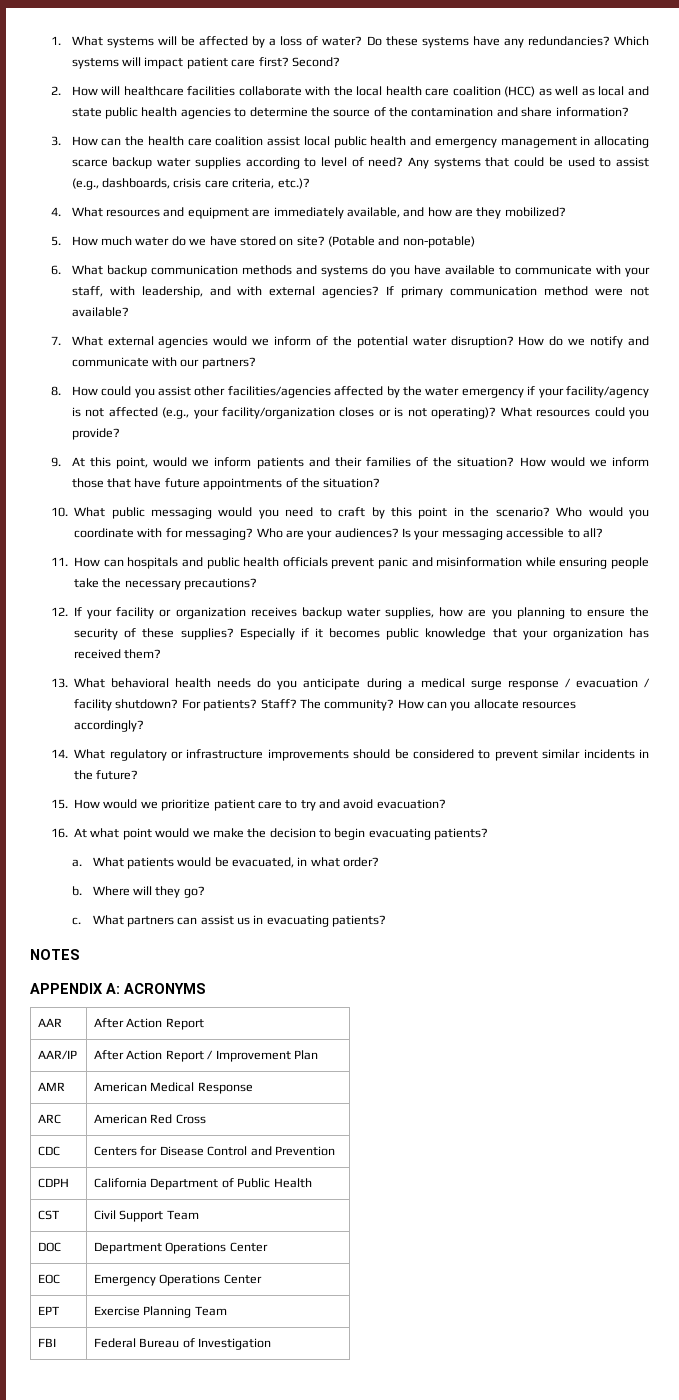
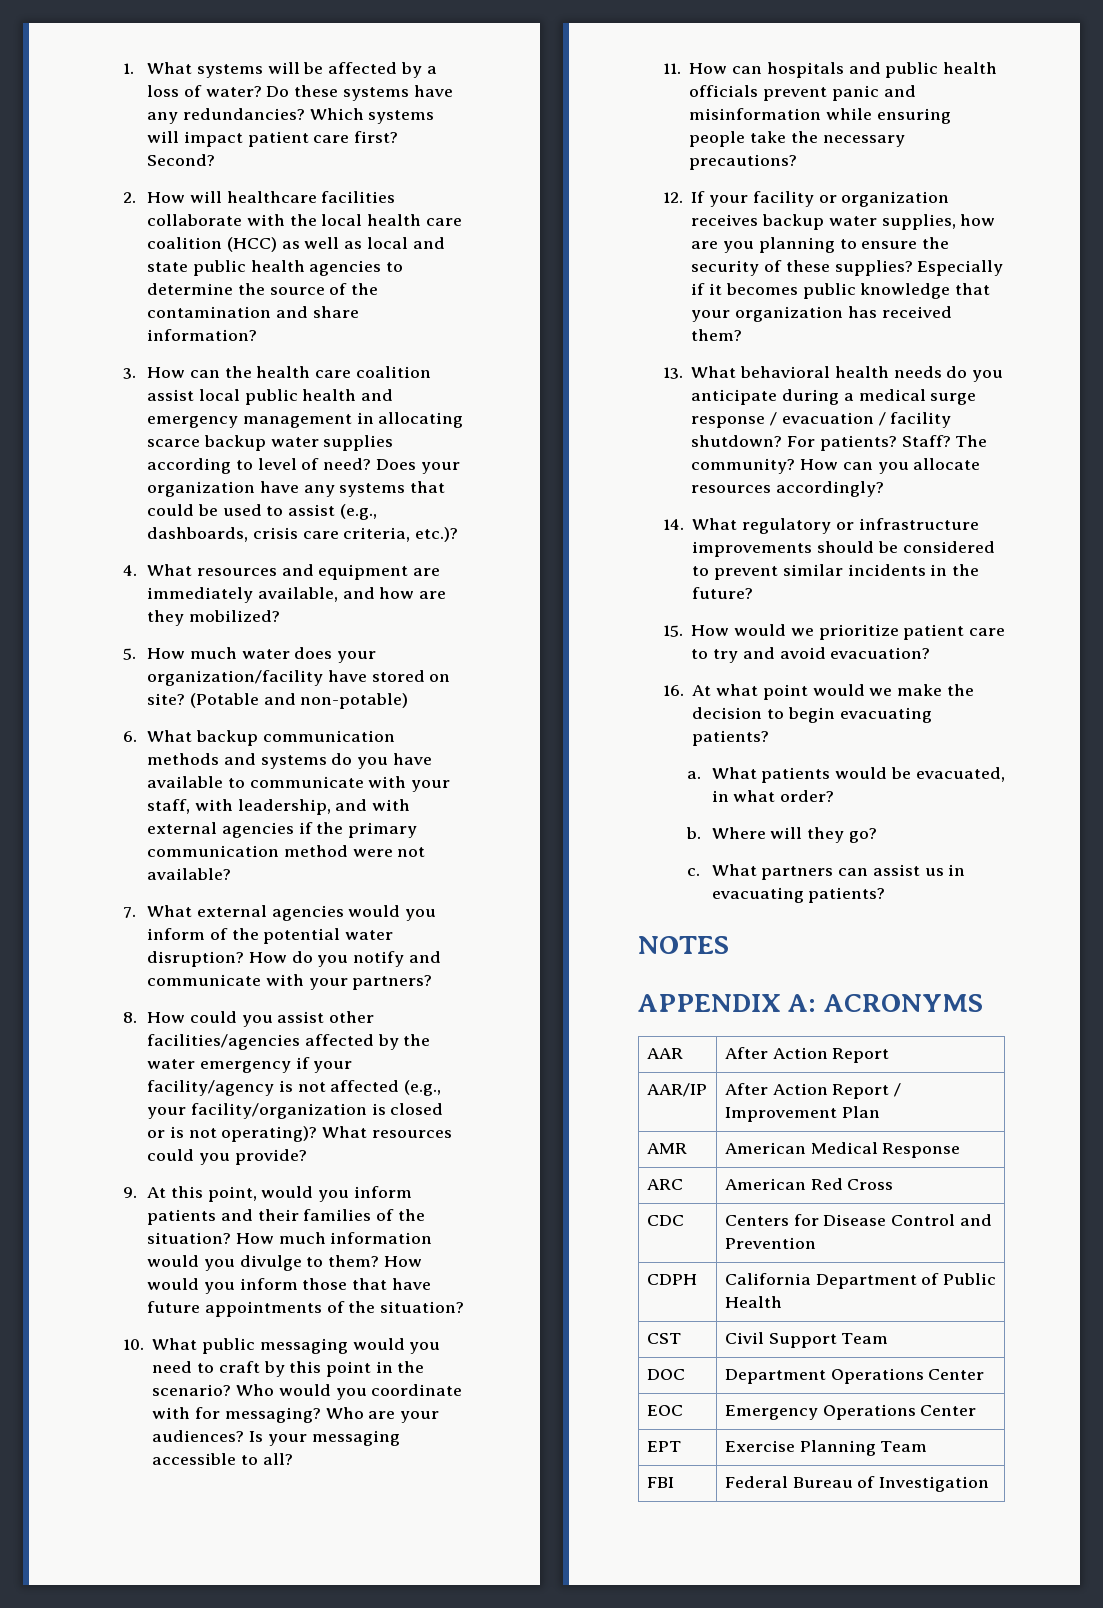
- Any systems that could be used to assist (e.g., dashboards, crisis care criteria, etc.)?
+ Does your organization have any systems that could be used to assist (e.g., dashboards, crisis care criteria, etc.)?
- 5. How much water do we have stored on site?
+ 5. How much water does your organization/facility have stored on site?
- 6. What backup communication methods and systems do you have available to communicate with your staff, with leadership, and with external agencies? If primary communication method were not available?
+ 6. What backup communication methods and systems do you have available to communicate with your staff, with leadership, and with external agencies if the primary communication method were not available?
- 7. What external agencies would we inform of the potential water disruption?
+ 7. What external agencies would you inform of the potential water disruption?
- How do we notify and communicate with our partners?
+ How do you notify and communicate with your partners?
- 8. How could you assist other facilities/agencies affected by the water emergency if your facility/agency is not affected (e.g., your facility/organization closes or is not operating)?
+ 8. How could you assist other facilities/agencies affected by the water emergency if your facility/agency is not affected (e.g., your facility/organization is closed or is not operating)?
- 9. At this point, would we inform patients and their families of the situation?
+ 9. At this point, would you inform patients and their families of the situation?
- How would we inform those that have future appointments of the situation?
+ How much information would you divulge to them? How would you inform those that have future appointments of the situation?

